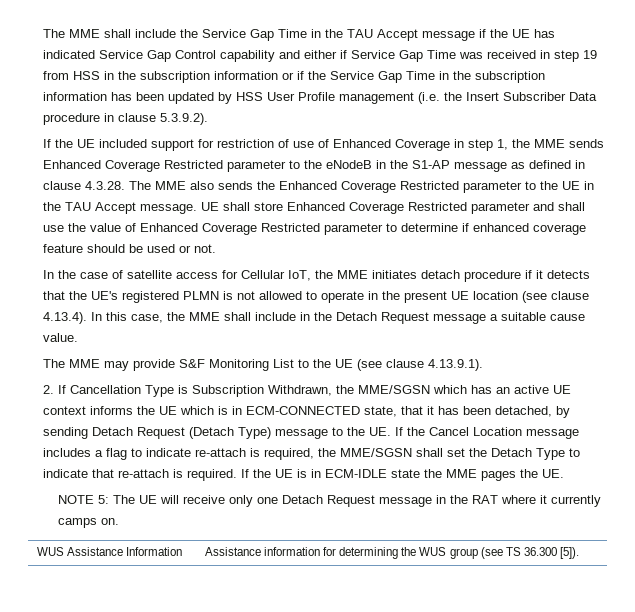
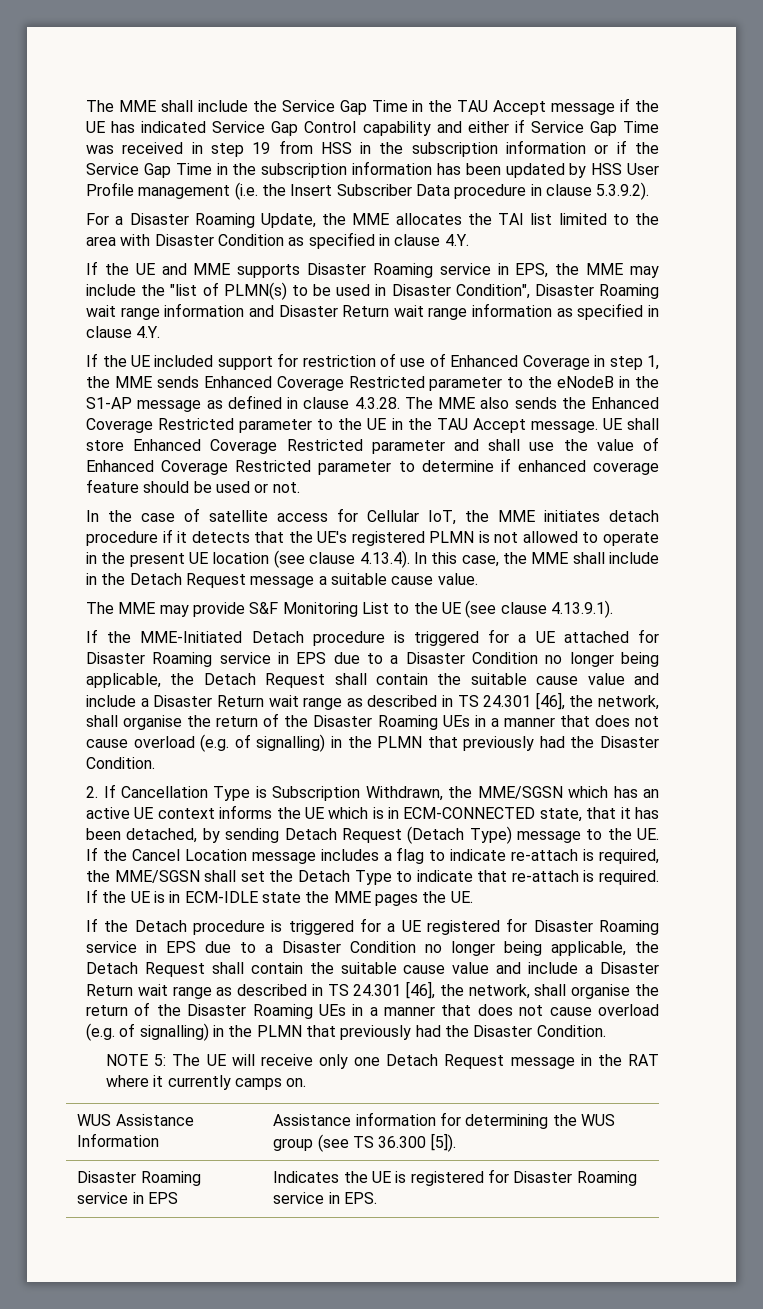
+ For a Disaster Roaming Update, the MME allocates the TAI list limited to the area with Disaster Condition as specified in clause 4.Y.
+ If the UE and MME supports Disaster Roaming service in EPS, the MME may include the "list of PLMN(s) to be used in Disaster Condition", Disaster Roaming wait range information and Disaster Return wait range information as specified in clause 4.Y.
+ If the MME-Initiated Detach procedure is triggered for a UE attached for Disaster Roaming service in EPS due to a Disaster Condition no longer being applicable, the Detach Request shall contain the suitable cause value and include a Disaster Return wait range as described in TS 24.301 [46], the network, shall organise the return of the Disaster Roaming UEs in a manner that does not cause overload (e.g. of signalling) in the PLMN that previously had the Disaster Condition.
+ If the Detach procedure is triggered for a UE registered for Disaster Roaming service in EPS due to a Disaster Condition no longer being applicable, the Detach Request shall contain the suitable cause value and include a Disaster Return wait range as described in TS 24.301 [46], the network, shall organise the return of the Disaster Roaming UEs in a manner that does not cause overload (e.g. of signalling) in the PLMN that previously had the Disaster Condition.
+ Disaster Roaming service in EPS | Indicates the UE is registered for Disaster Roaming service in EPS.

